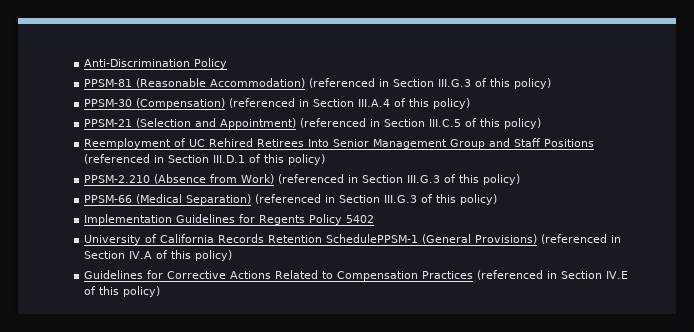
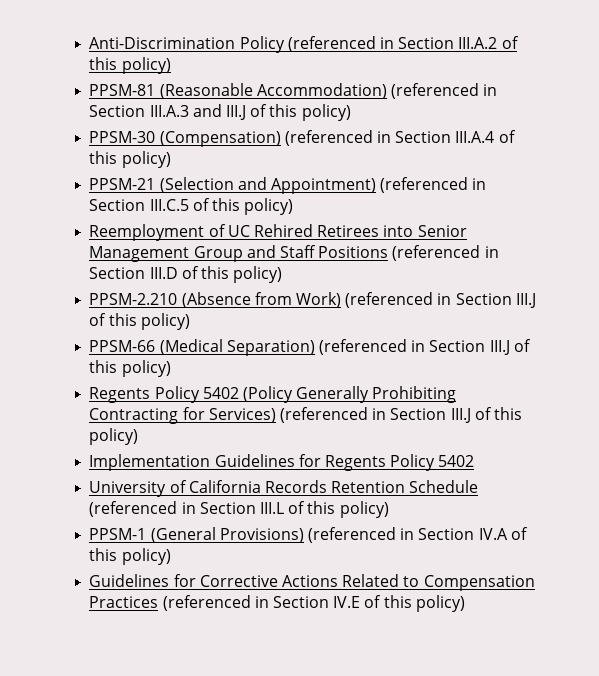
- Anti-Discrimination Policy
+ Anti-Discrimination Policy (referenced in Section III.A.2 of this policy)
- PPSM-81 (Reasonable Accommodation) (referenced in Section III.G.3 of this policy)
+ PPSM-81 (Reasonable Accommodation) (referenced in Section III.A.3 and III.J of this policy)
- Reemployment of UC Rehired Retirees Into Senior Management Group and Staff Positions (referenced in Section III.D.1 of this policy)
+ Reemployment of UC Rehired Retirees into Senior Management Group and Staff Positions (referenced in Section III.D of this policy)
- PPSM-2.210 (Absence from Work) (referenced in Section III.G.3 of this policy)
+ PPSM-2.210 (Absence from Work) (referenced in Section III.J of this policy)
- PPSM-66 (Medical Separation) (referenced in Section III.G.3 of this policy)
+ PPSM-66 (Medical Separation) (referenced in Section III.J of this policy)
+ Regents Policy 5402 (Policy Generally Prohibiting Contracting for Services) (referenced in Section III.J of this policy)
- University of California Records Retention SchedulePPSM-1 (General Provisions) (referenced in Section IV.A of this policy)
+ University of California Records Retention Schedule (referenced in Section III.L of this policy)
+ PPSM-1 (General Provisions) (referenced in Section IV.A of this policy)

